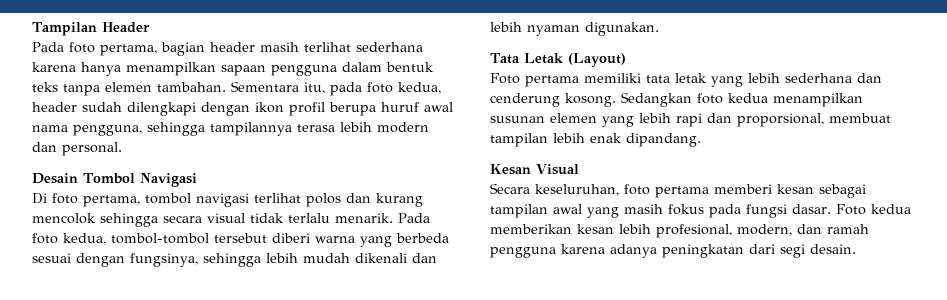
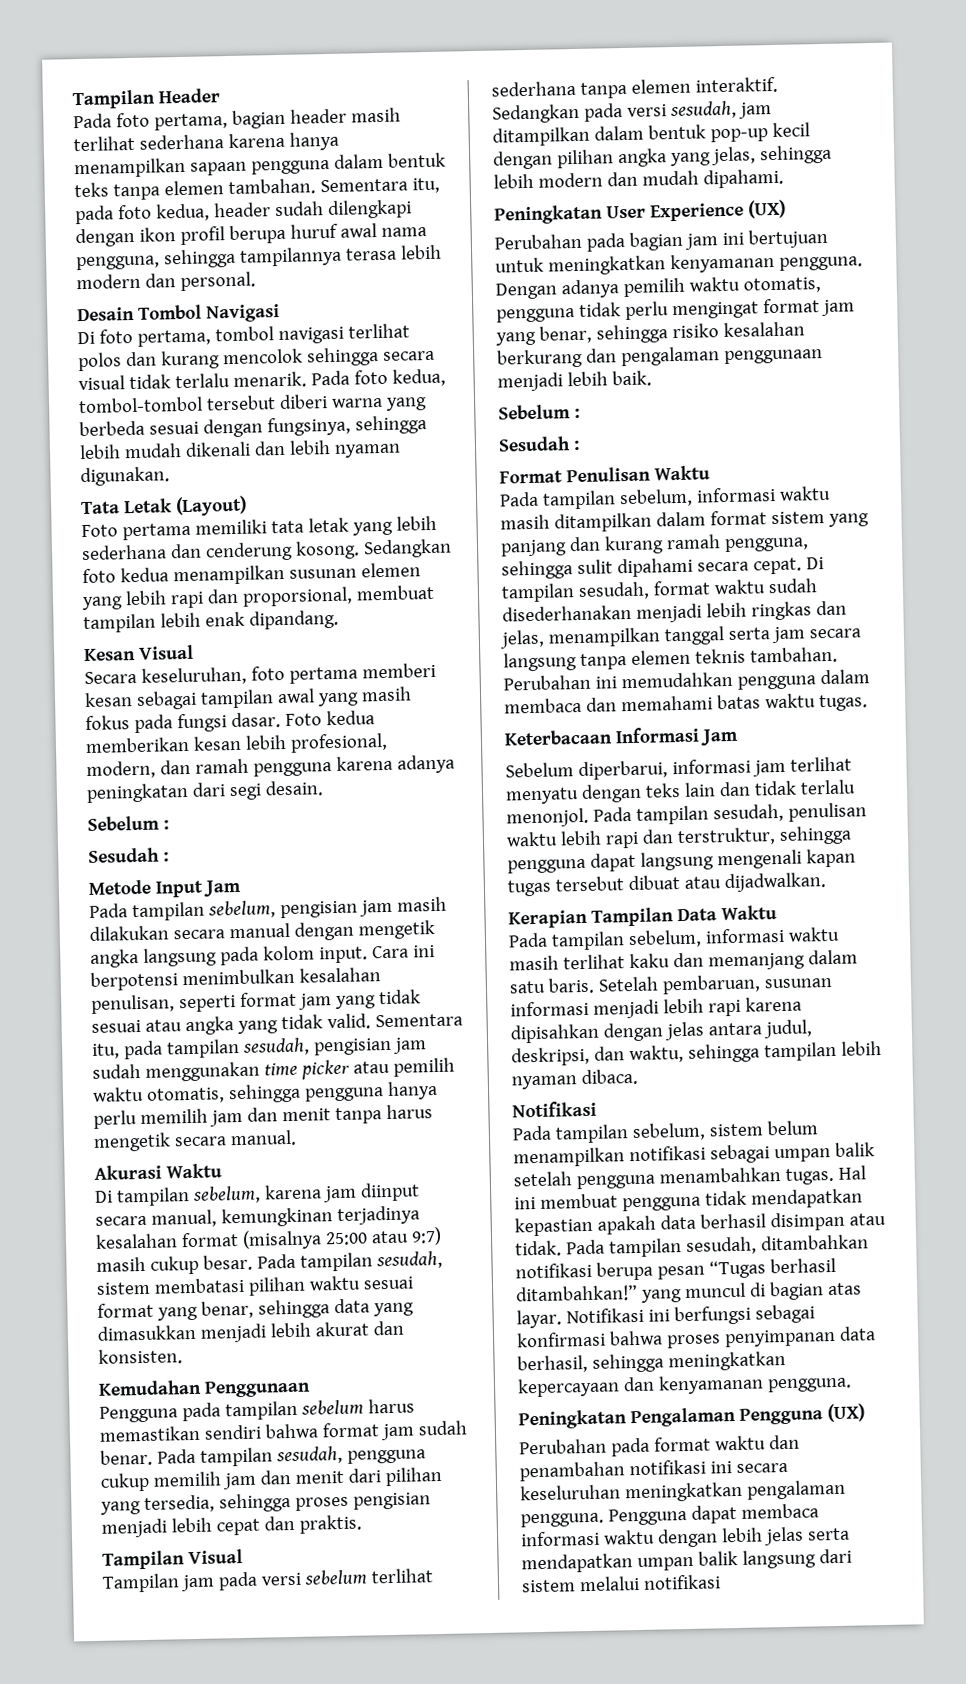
  Foto kedua memberikan kesan lebih profesional, modern, dan ramah pengguna karena adanya peningkatan dari segi desain.
+ Sebelum :
+ Sesudah :
+ Metode Input Jam
+ Pada tampilan sebelum, pengisian jam masih dilakukan secara manual dengan mengetik angka langsung pada kolom input. Cara ini berpotensi menimbulkan kesalahan penulisan, seperti format jam yang tidak sesuai atau angka yang tidak valid. Sementara itu, pada tampilan sesudah, pengisian jam sudah menggunakan time picker atau pemilih waktu otomatis, sehingga pengguna hanya perlu memilih jam dan menit tanpa harus mengetik secara manual.
+ Akurasi Waktu
+ Di tampilan sebelum, karena jam diinput secara manual, kemungkinan terjadinya kesalahan format (misalnya 25:00 atau 9:7) masih cukup besar. Pada tampilan sesudah, sistem membatasi pilihan waktu sesuai format yang benar, sehingga data yang dimasukkan menjadi lebih akurat dan konsisten.
+ Kemudahan Penggunaan
+ Pengguna pada tampilan sebelum harus memastikan sendiri bahwa format jam sudah benar. Pada tampilan sesudah, pengguna cukup memilih jam dan menit dari pilihan yang tersedia, sehingga proses pengisian menjadi lebih cepat dan praktis.
+ Tampilan Visual
+ Tampilan jam pada versi sebelum terlihat sederhana tanpa elemen interaktif. Sedangkan pada versi sesudah, jam ditampilkan dalam bentuk pop-up kecil dengan pilihan angka yang jelas, sehingga lebih modern dan mudah dipahami.
+ Peningkatan User Experience (UX)
+ Perubahan pada bagian jam ini bertujuan untuk meningkatkan kenyamanan pengguna. Dengan adanya pemilih waktu otomatis, pengguna tidak perlu mengingat format jam yang benar, sehingga risiko kesalahan berkurang dan pengalaman penggunaan menjadi lebih baik.
+ Sebelum :
+ Sesudah :
+ Format Penulisan Waktu
+ Pada tampilan sebelum, informasi waktu masih ditampilkan dalam format sistem yang panjang dan kurang ramah pengguna, sehingga sulit dipahami secara cepat. Di tampilan sesudah, format waktu sudah disederhanakan menjadi lebih ringkas dan jelas, menampilkan tanggal serta jam secara langsung tanpa elemen teknis tambahan. Perubahan ini memudahkan pengguna dalam membaca dan memahami batas waktu tugas.
+ Keterbacaan Informasi Jam
+ Sebelum diperbarui, informasi jam terlihat menyatu dengan teks lain dan tidak terlalu menonjol. Pada tampilan sesudah, penulisan waktu lebih rapi dan terstruktur, sehingga pengguna dapat langsung mengenali kapan tugas tersebut dibuat atau dijadwalkan.
+ Kerapian Tampilan Data Waktu
+ Pada tampilan sebelum, informasi waktu masih terlihat kaku dan memanjang dalam satu baris. Setelah pembaruan, susunan informasi menjadi lebih rapi karena dipisahkan dengan jelas antara judul, deskripsi, dan waktu, sehingga tampilan lebih nyaman dibaca.
+ Notifikasi
+ Pada tampilan sebelum, sistem belum menampilkan notifikasi sebagai umpan balik setelah pengguna menambahkan tugas. Hal ini membuat pengguna tidak mendapatkan kepastian apakah data berhasil disimpan atau tidak. Pada tampilan sesudah, ditambahkan notifikasi berupa pesan “Tugas berhasil ditambahkan!” yang muncul di bagian atas layar. Notifikasi ini berfungsi sebagai konfirmasi bahwa proses penyimpanan data berhasil, sehingga meningkatkan kepercayaan dan kenyamanan pengguna.
+ Peningkatan Pengalaman Pengguna (UX)
+ Perubahan pada format waktu dan penambahan notifikasi ini secara keseluruhan meningkatkan pengalaman pengguna. Pengguna dapat membaca informasi waktu dengan lebih jelas serta mendapatkan umpan balik langsung dari sistem melalui notifikasi

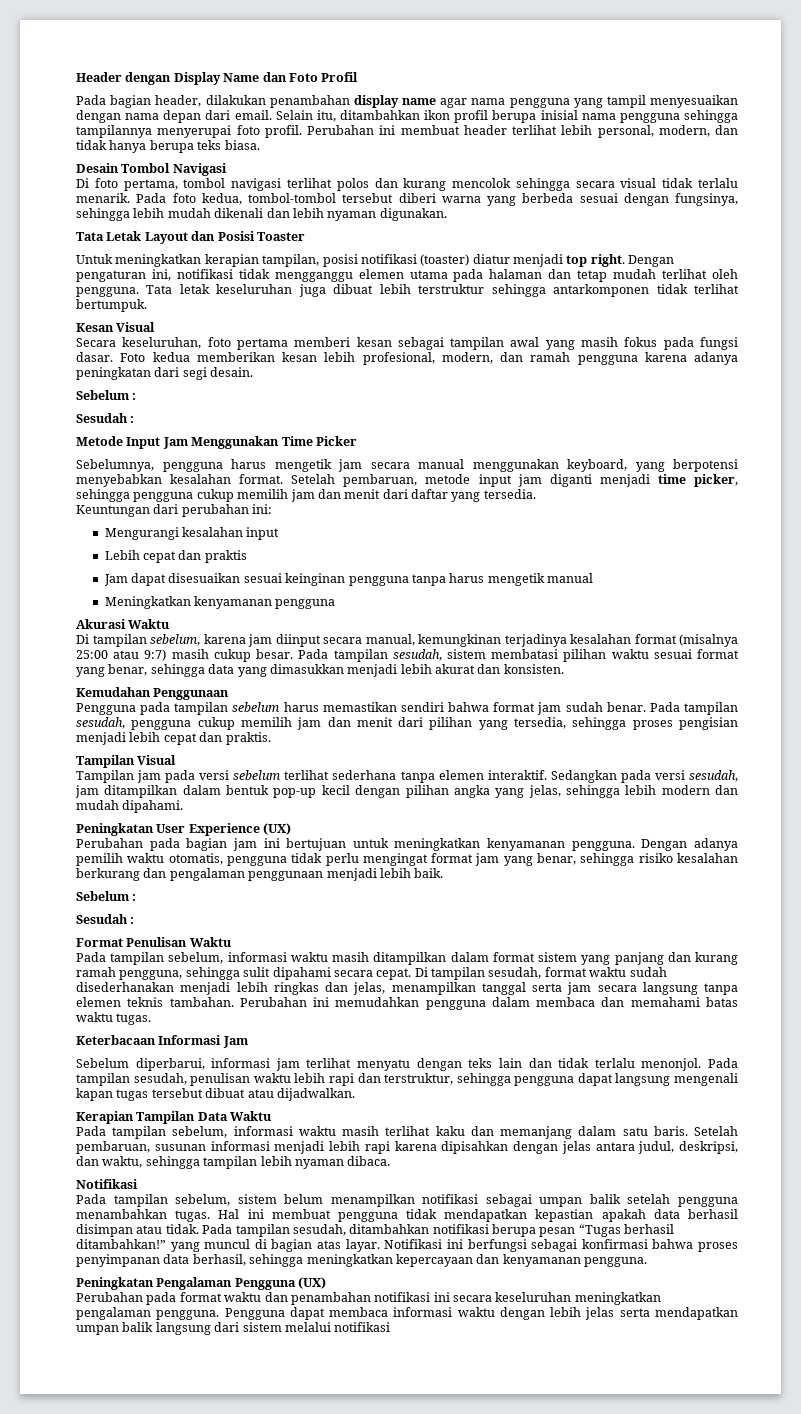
- Tampilan Header
- Pada foto pertama, bagian header masih terlihat sederhana karena hanya menampilkan sapaan pengguna dalam bentuk teks tanpa elemen tambahan. Sementara itu, pada foto kedua, header sudah dilengkapi dengan ikon profil berupa huruf awal nama pengguna, sehingga tampilannya terasa lebih modern dan personal.
+ Header dengan Display Name dan Foto Profil
+ Pada bagian header, dilakukan penambahan display name agar nama pengguna yang tampil menyesuaikan dengan nama depan dari email. Selain itu, ditambahkan ikon profil berupa inisial nama pengguna sehingga tampilannya menyerupai foto profil. Perubahan ini membuat header terlihat lebih personal, modern, dan tidak hanya berupa teks biasa.
- Tata Letak (Layout)
- Foto pertama memiliki tata letak yang lebih sederhana dan cenderung kosong. Sedangkan foto kedua menampilkan susunan elemen yang lebih rapi dan proporsional, membuat tampilan lebih enak dipandang.
+ Tata Letak Layout dan Posisi Toaster
+ Untuk meningkatkan kerapian tampilan, posisi notifikasi (toaster) diatur menjadi top right. Dengan pengaturan ini, notifikasi tidak mengganggu elemen utama pada halaman dan tetap mudah terlihat oleh pengguna. Tata letak keseluruhan juga dibuat lebih terstruktur sehingga antarkomponen tidak terlihat bertumpuk.
- Metode Input Jam
- Pada tampilan sebelum, pengisian jam masih dilakukan secara manual dengan mengetik angka langsung pada kolom input. Cara ini berpotensi menimbulkan kesalahan penulisan, seperti format jam yang tidak sesuai atau angka yang tidak valid. Sementara itu, pada tampilan sesudah, pengisian jam sudah menggunakan time picker atau pemilih waktu otomatis, sehingga pengguna hanya perlu memilih jam dan menit tanpa harus mengetik secara manual.
+ Metode Input Jam Menggunakan Time Picker
+ Sebelumnya, pengguna harus mengetik jam secara manual menggunakan keyboard, yang berpotensi menyebabkan kesalahan format. Setelah pembaruan, metode input jam diganti menjadi time picker, sehingga pengguna cukup memilih jam dan menit dari daftar yang tersedia.
+ Keuntungan dari perubahan ini:
+ Mengurangi kesalahan input
+ Lebih cepat dan praktis
+ Jam dapat disesuaikan sesuai keinginan pengguna tanpa harus mengetik manual
+ Meningkatkan kenyamanan pengguna

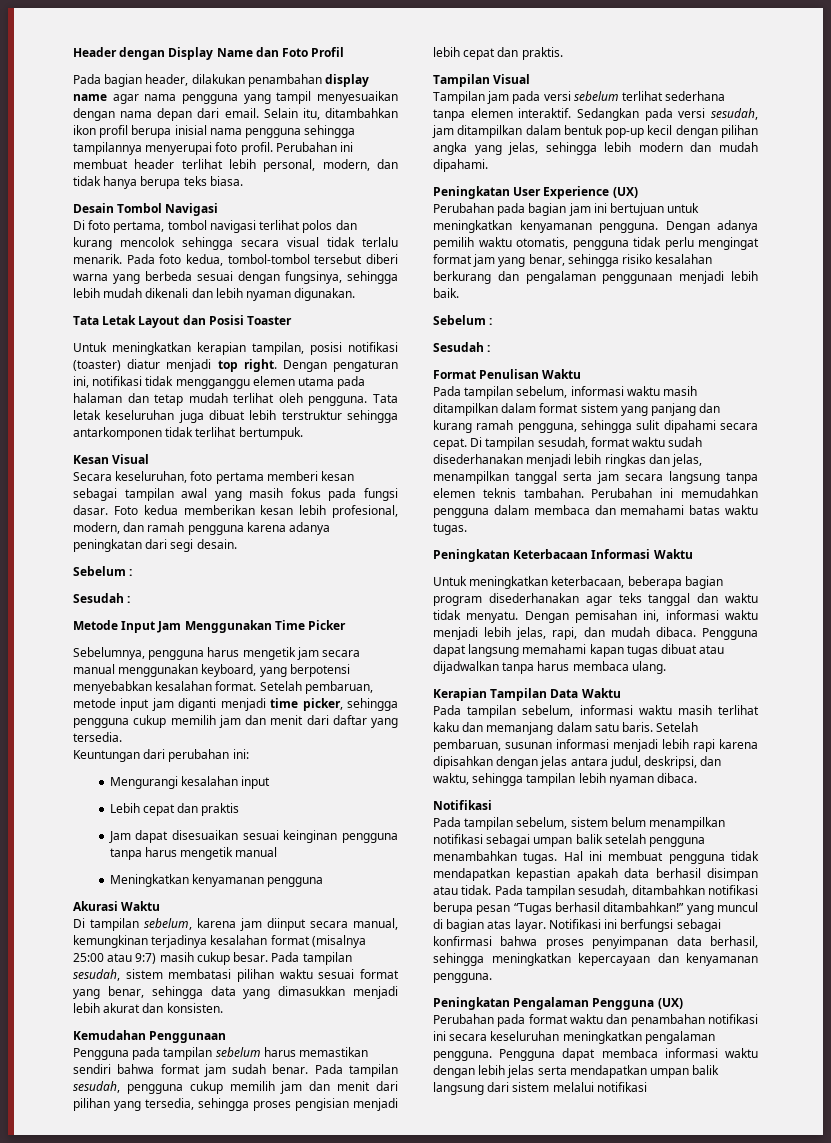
- Keterbacaan Informasi Jam
- Sebelum diperbarui, informasi jam terlihat menyatu dengan teks lain dan tidak terlalu menonjol. Pada tampilan sesudah, penulisan waktu lebih rapi dan terstruktur, sehingga pengguna dapat langsung mengenali kapan tugas tersebut dibuat atau dijadwalkan.
+ Peningkatan Keterbacaan Informasi Waktu
+ Untuk meningkatkan keterbacaan, beberapa bagian program disederhanakan agar teks tanggal dan waktu tidak menyatu. Dengan pemisahan ini, informasi waktu menjadi lebih jelas, rapi, dan mudah dibaca. Pengguna dapat langsung memahami kapan tugas dibuat atau dijadwalkan tanpa harus membaca ulang.

